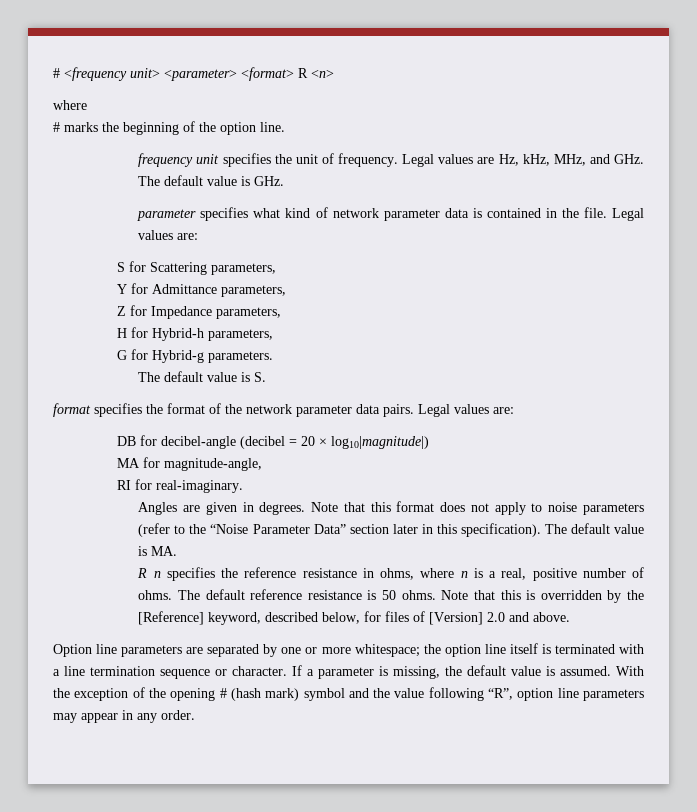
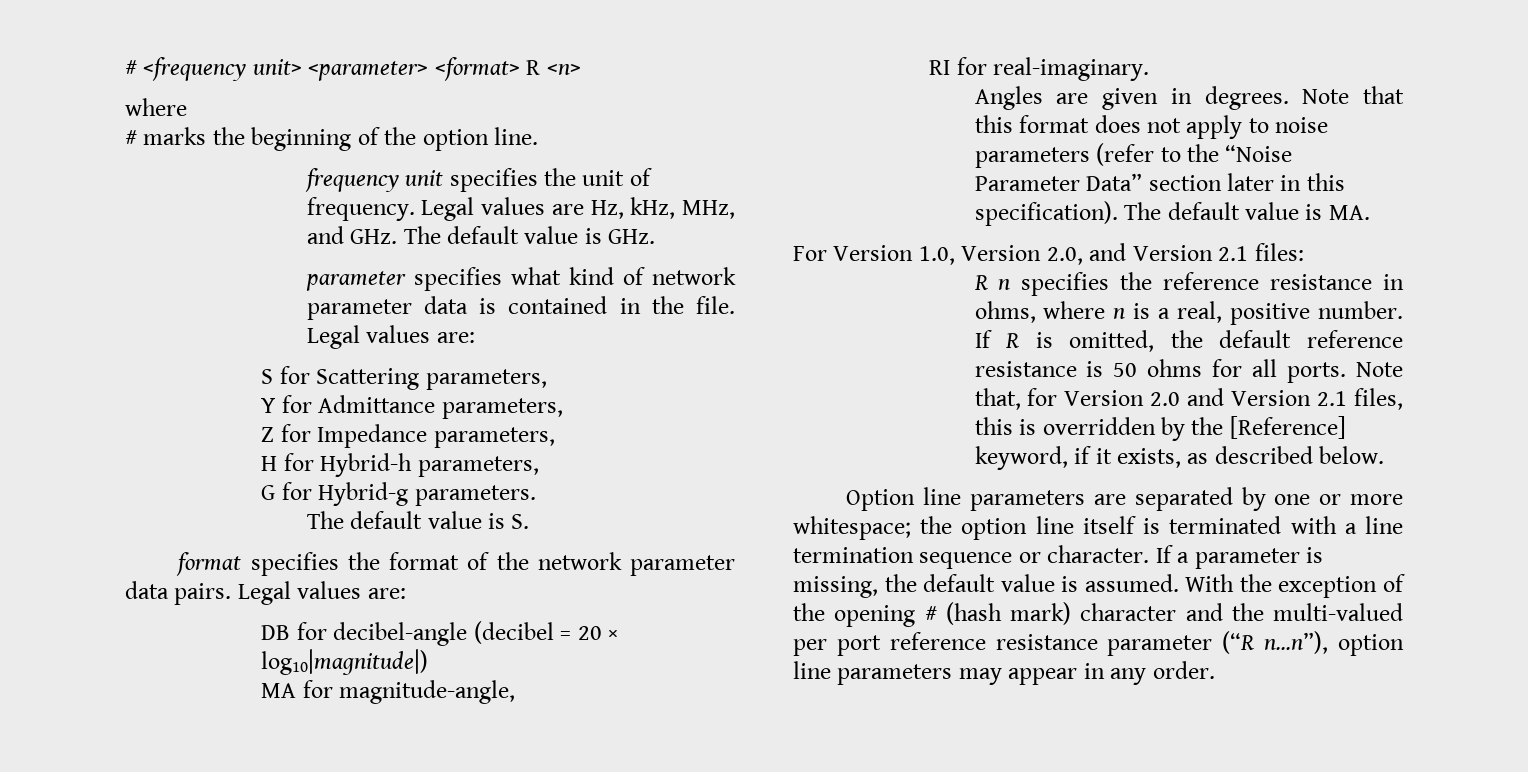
+ For Version 1.0, Version 2.0, and Version 2.1 files:
- R n specifies the reference resistance in ohms, where n is a real, positive number of ohms. The default reference resistance is 50 ohms. Note that this is overridden by the [Reference] keyword, described below, for files of [Version] 2.0 and above.
+ R n specifies the reference resistance in ohms, where n is a real, positive number. If R is omitted, the default reference resistance is 50 ohms for all ports. Note that, for Version 2.0 and Version 2.1 files, this is overridden by the [Reference] keyword, if it exists, as described below.
- With the exception of the opening # (hash mark) symbol and the value following “R”, option line parameters may appear in any order.
+ With the exception of the opening # (hash mark) character and the multi-valued per port reference resistance parameter (“R n...n”), option line parameters may appear in any order.

